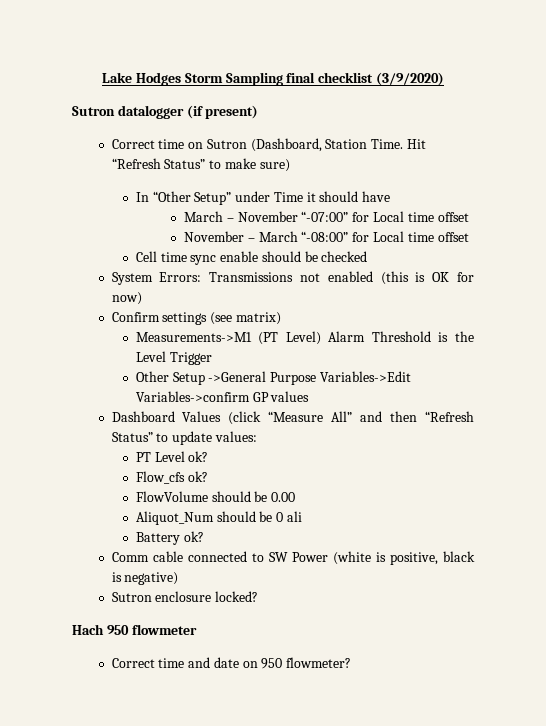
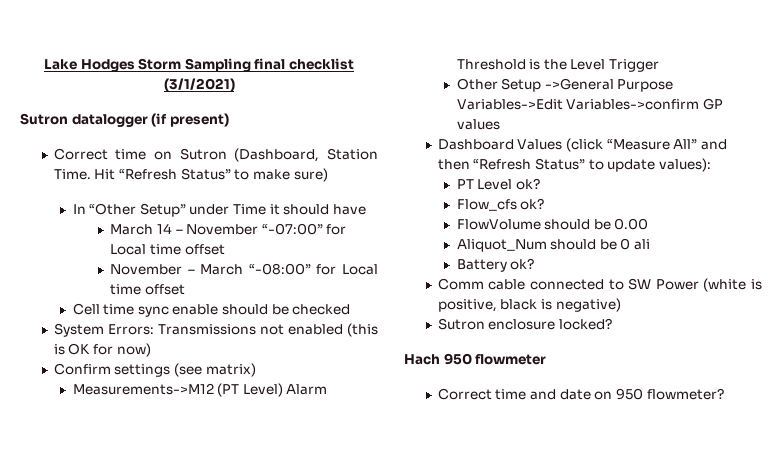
- Lake Hodges Storm Sampling final checklist (3/9/2020)
+ Lake Hodges Storm Sampling final checklist (3/1/2021)
- March – November “-07:00” for Local time offset
+ March 14 – November “-07:00” for Local time offset
- Measurements->M1 (PT Level) Alarm Threshold is the Level Trigger
+ Measurements->M12 (PT Level) Alarm Threshold is the Level Trigger
- Dashboard Values (click “Measure All” and then “Refresh Status” to update values:
+ Dashboard Values (click “Measure All” and then “Refresh Status” to update values):

